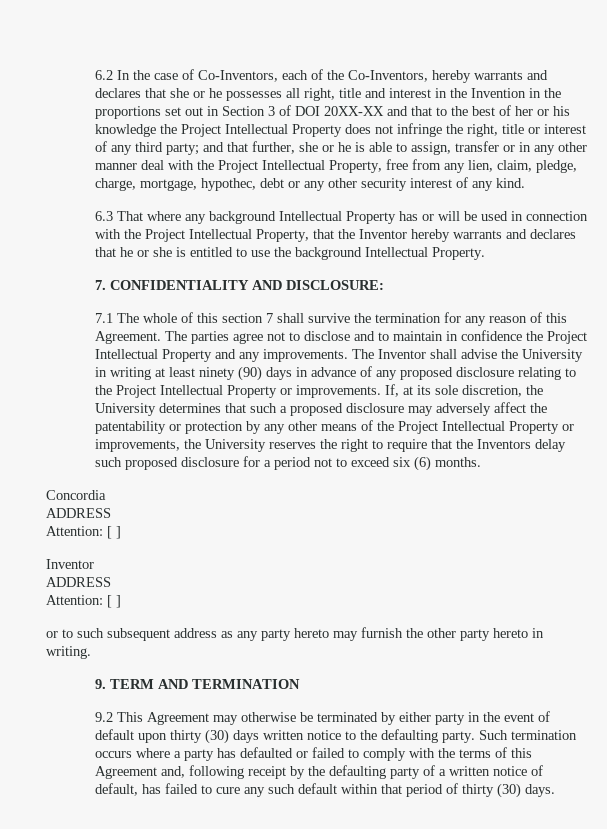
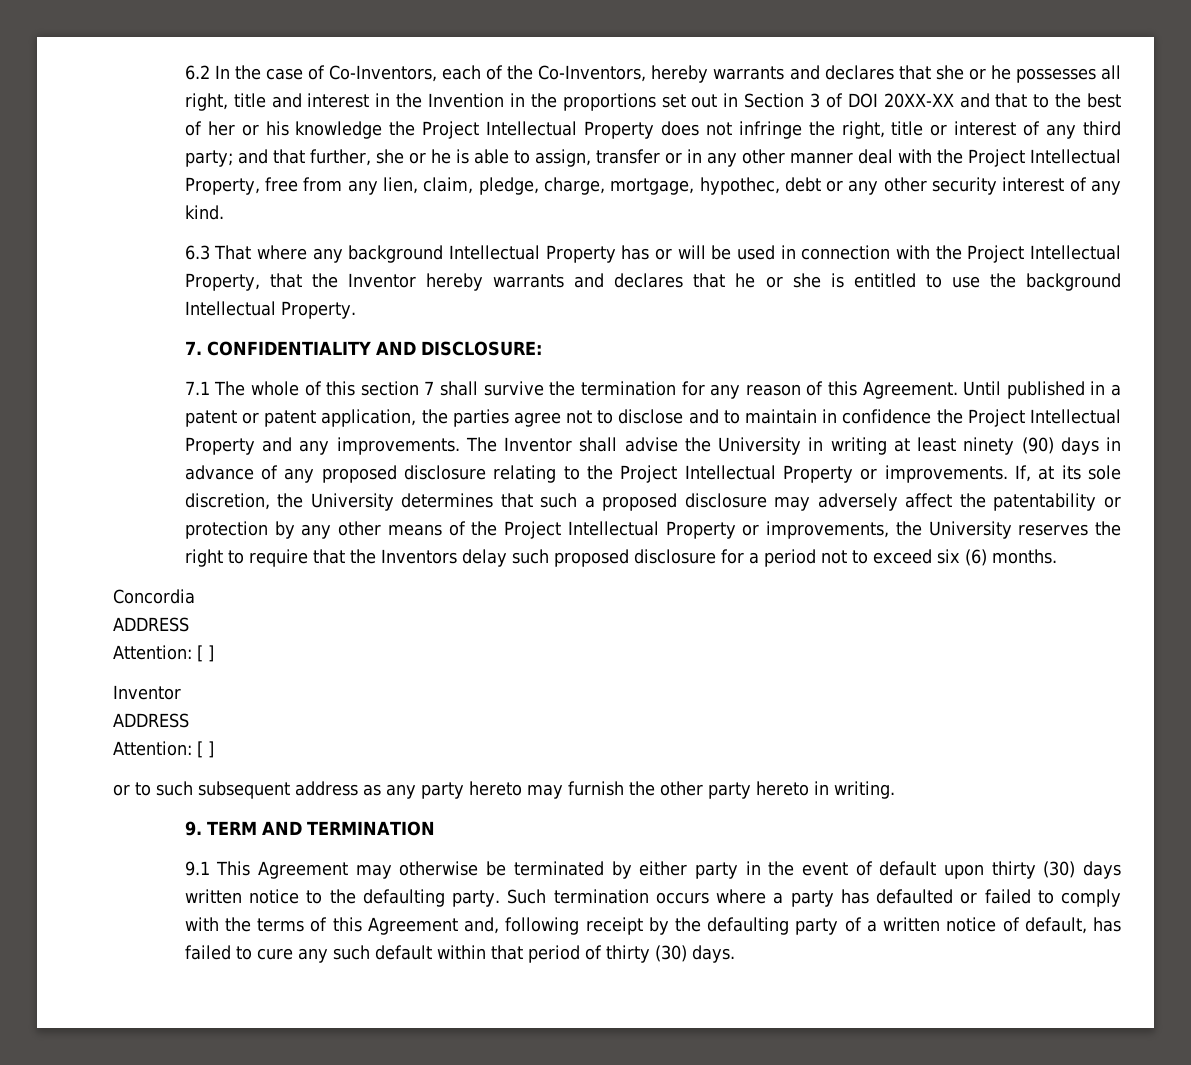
- The parties agree not to disclose and to maintain in confidence the Project Intellectual Property and any improvements.
+ Until published in a patent or patent application, the parties agree not to disclose and to maintain in confidence the Project Intellectual Property and any improvements.
- 9.2 This Agreement may otherwise be terminated by either party in the event of default upon thirty (30) days written notice to the defaulting party.
+ 9.1 This Agreement may otherwise be terminated by either party in the event of default upon thirty (30) days written notice to the defaulting party.

